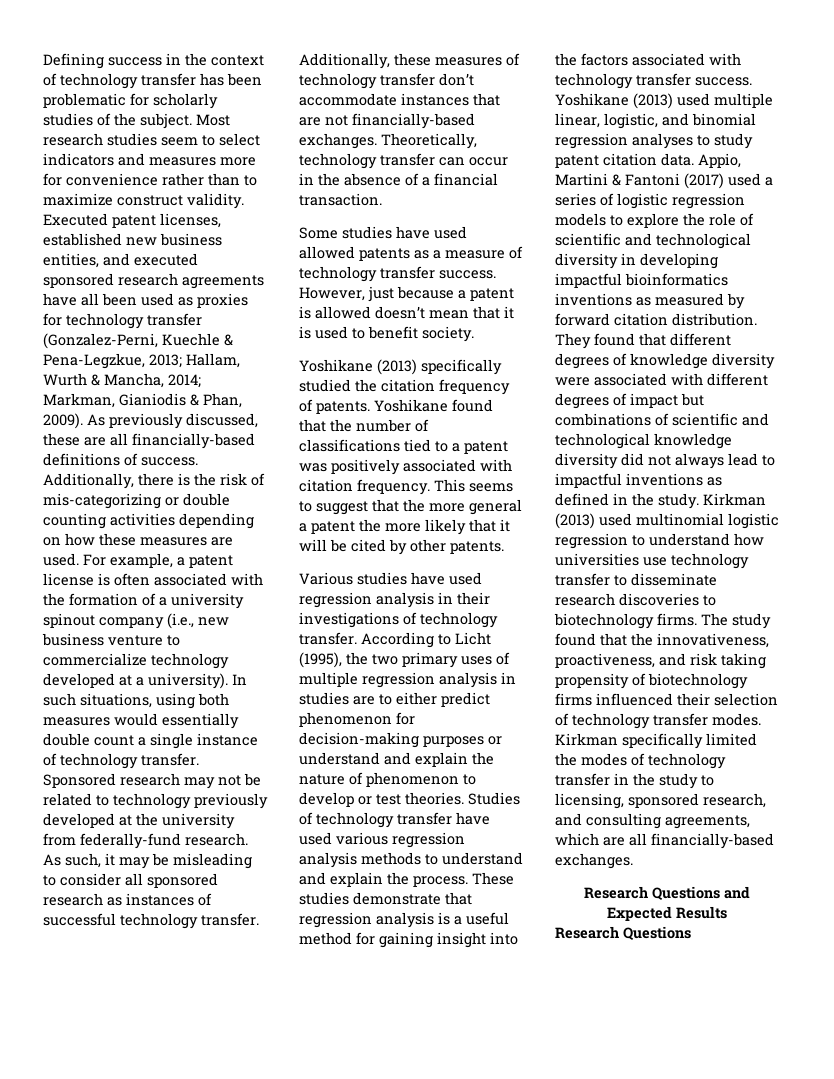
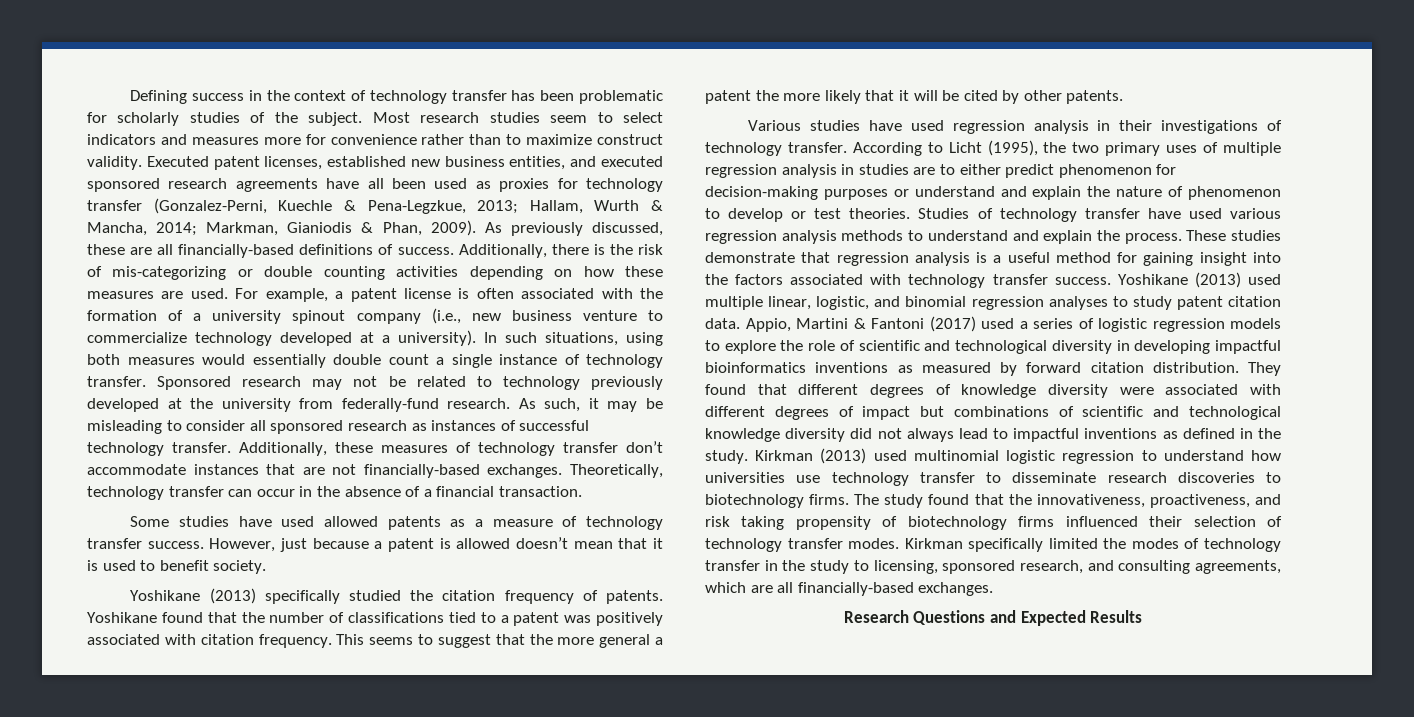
  Research Questions and Expected Results
- Research Questions

